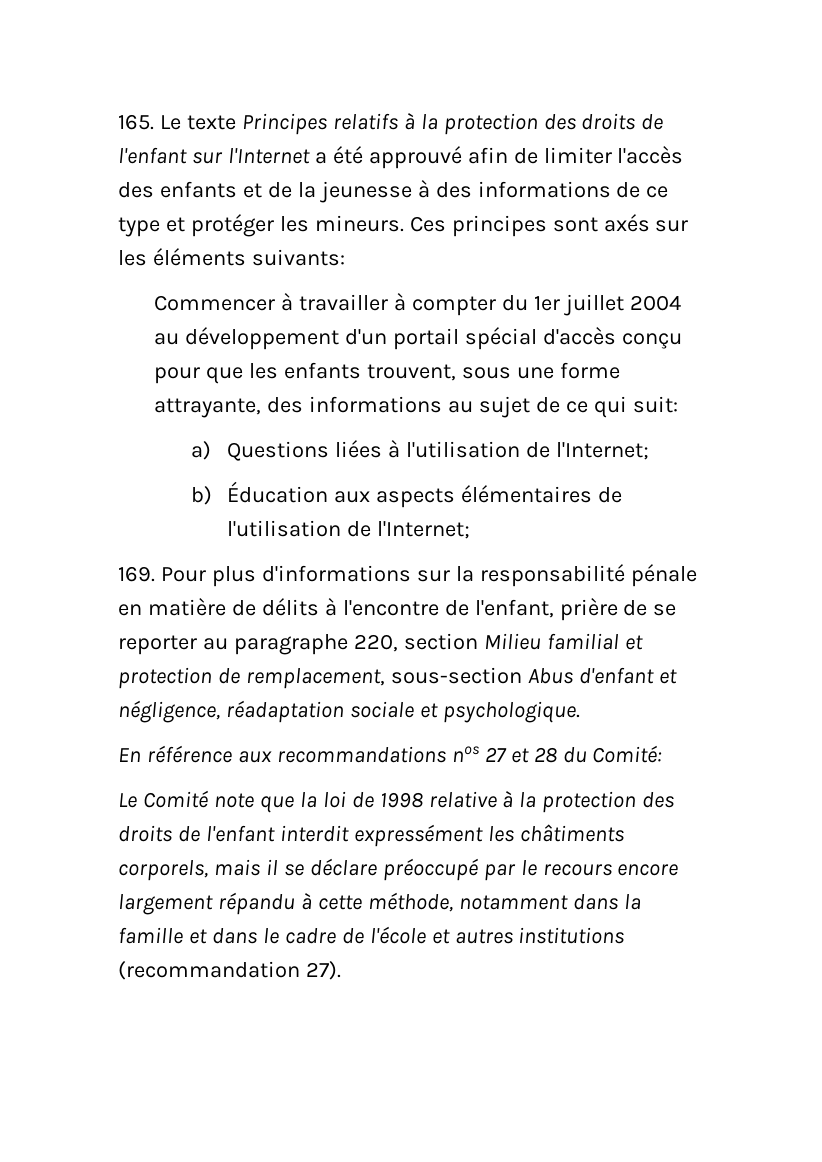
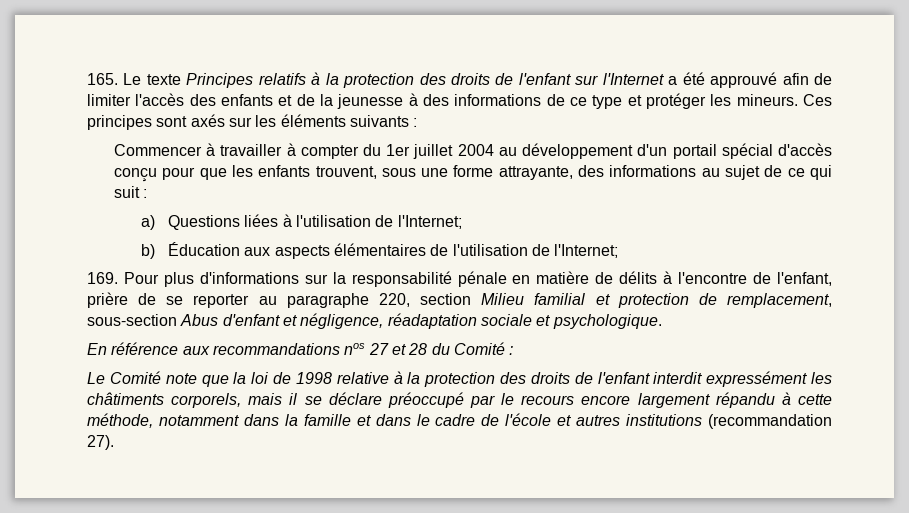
- Ces principes sont axés sur les éléments suivants:
+ Ces principes sont axés sur les éléments suivants :
- Commencer à travailler à compter du 1er juillet 2004 au développement d'un portail spécial d'accès conçu pour que les enfants trouvent, sous une forme attrayante, des informations au sujet de ce qui suit:
+ Commencer à travailler à compter du 1er juillet 2004 au développement d'un portail spécial d'accès conçu pour que les enfants trouvent, sous une forme attrayante, des informations au sujet de ce qui suit :
- En référence aux recommandations nos 27 et 28 du Comité:
+ En référence aux recommandations nos 27 et 28 du Comité :

